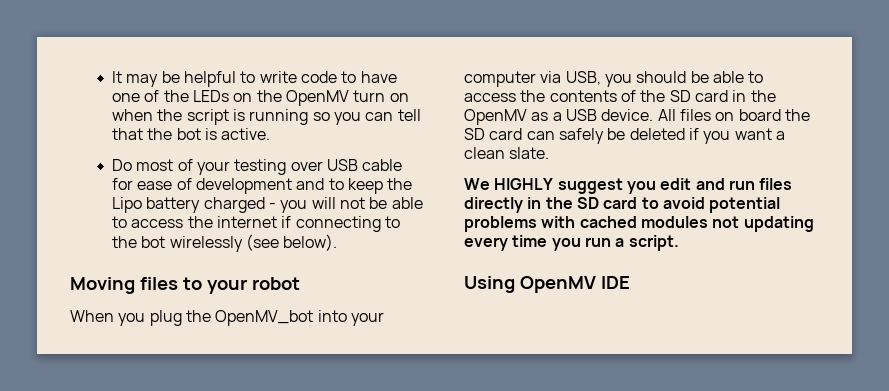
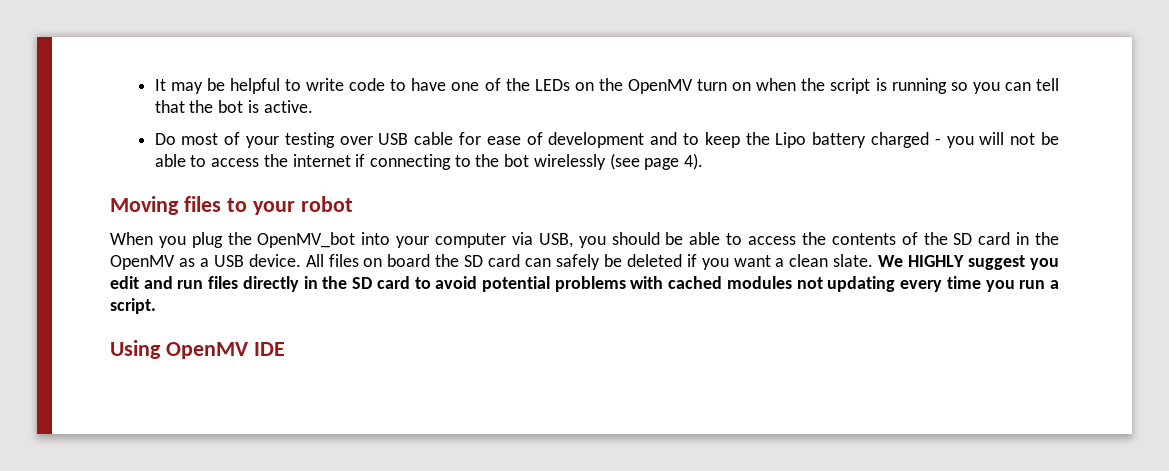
- Do most of your testing over USB cable for ease of development and to keep the Lipo battery charged - you will not be able to access the internet if connecting to the bot wirelessly (see below).
+ Do most of your testing over USB cable for ease of development and to keep the Lipo battery charged - you will not be able to access the internet if connecting to the bot wirelessly (see page 4).
- All files on board the SD card can safely be deleted if you want a clean slate.
- We HIGHLY suggest you edit and run files directly in the SD card to avoid potential problems with cached modules not updating every time you run a script.
+ All files on board the SD card can safely be deleted if you want a clean slate. We HIGHLY suggest you edit and run files directly in the SD card to avoid potential problems with cached modules not updating every time you run a script.

